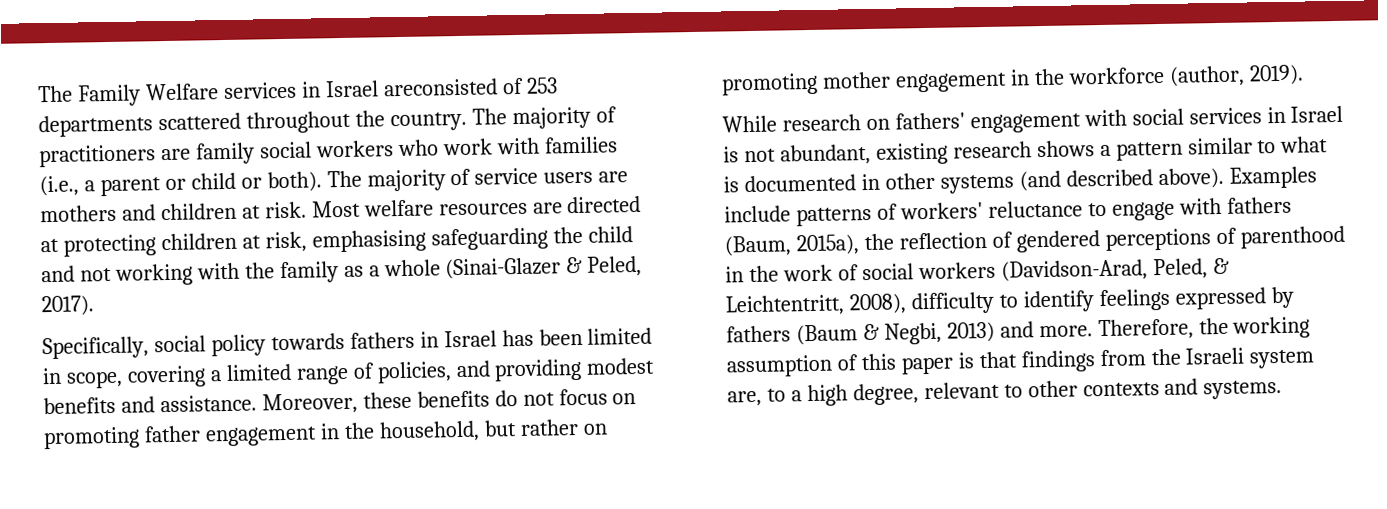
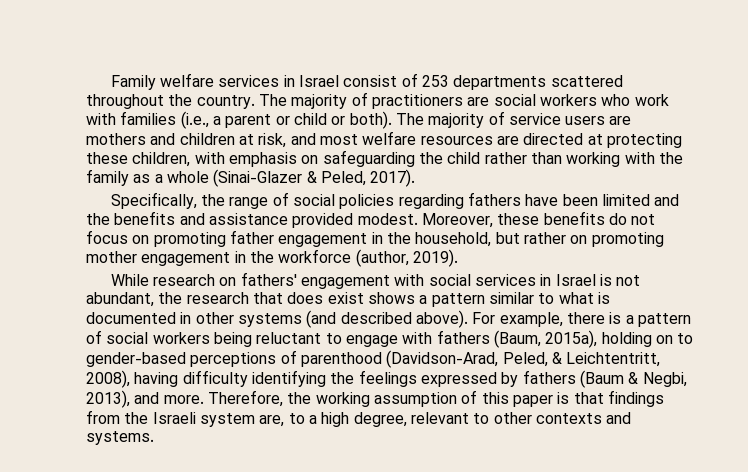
- The Family Welfare services in Israel areconsisted of 253 departments scattered throughout the country.
+ Family welfare services in Israel consist of 253 departments scattered throughout the country.
- The majority of practitioners are family social workers who work with families (i.e., a parent or child or both).
+ The majority of practitioners are social workers who work with families (i.e., a parent or child or both).
- The majority of service users are mothers and children at risk. Most welfare resources are directed at protecting children at risk, emphasising safeguarding the child and not working with the family as a whole (Sinai-Glazer & Peled, 2017).
+ The majority of service users are mothers and children at risk, and most welfare resources are directed at protecting these children, with emphasis on safeguarding the child rather than working with the family as a whole (Sinai-Glazer & Peled, 2017).
- Specifically, social policy towards fathers in Israel has been limited in scope, covering a limited range of policies, and providing modest benefits and assistance.
+ Specifically, the range of social policies regarding fathers have been limited and the benefits and assistance provided modest.
- While research on fathers' engagement with social services in Israel is not abundant, existing research shows a pattern similar to what is documented in other systems (and described above).
+ While research on fathers' engagement with social services in Israel is not abundant, the research that does exist shows a pattern similar to what is documented in other systems (and described above).
- Examples include patterns of workers' reluctance to engage with fathers (Baum, 2015a), the reflection of gendered perceptions of parenthood in the work of social workers (Davidson-Arad, Peled, & Leichtentritt, 2008), difficulty to identify feelings expressed by fathers (Baum & Negbi, 2013) and more.
+ For example, there is a pattern of social workers being reluctant to engage with fathers (Baum, 2015a), holding on to gender-based perceptions of parenthood (Davidson-Arad, Peled, & Leichtentritt, 2008), having difficulty identifying the feelings expressed by fathers (Baum & Negbi, 2013), and more.

